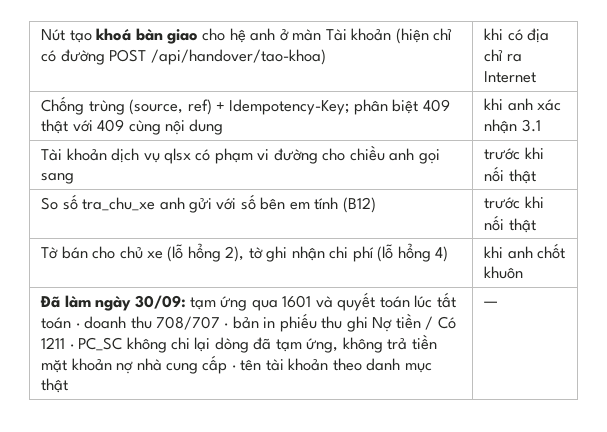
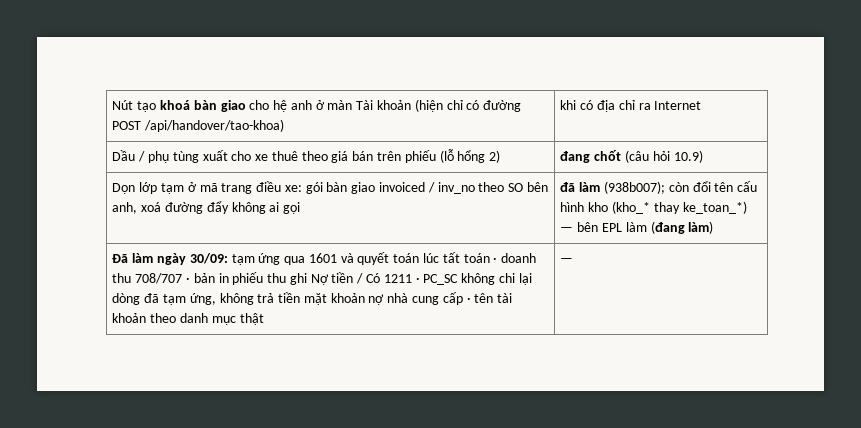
- Chống trùng (source, ref) + Idempotency-Key; phân biệt 409 thật với 409 cùng nội dung | khi anh xác nhận 3.1
- Tài khoản dịch vụ qlsx có phạm vi đường cho chiều anh gọi sang | trước khi nối thật
- So số tra_chu_xe anh gửi với số bên em tính (B12) | trước khi nối thật
- Tờ bán cho chủ xe (lỗ hổng 2), tờ ghi nhận chi phí (lỗ hổng 4) | khi anh chốt khuôn
+ Dầu / phụ tùng xuất cho xe thuê theo giá bán trên phiếu (lỗ hổng 2) | đang chốt (câu hỏi 10.9)
+ Dọn lớp tạm ở mã trang điều xe: gói bàn giao invoiced / inv_no theo SO bên anh, xoá đường đẩy không ai gọi | đã làm (938b007); còn đổi tên cấu hình kho (kho_* thay ke_toan_*) — bên EPL làm (đang làm)

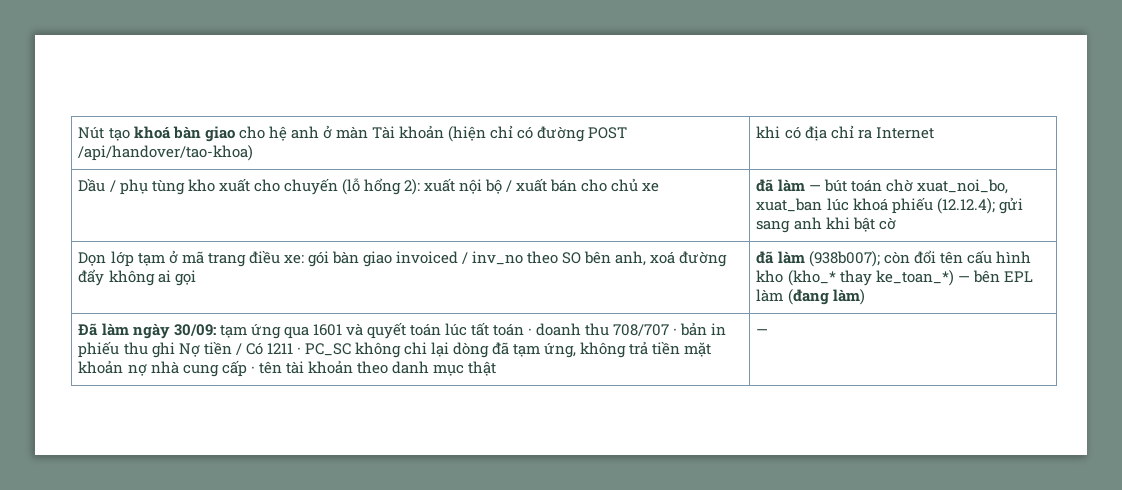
- Dầu / phụ tùng xuất cho xe thuê theo giá bán trên phiếu (lỗ hổng 2) | đang chốt (câu hỏi 10.9)
+ Dầu / phụ tùng kho xuất cho chuyến (lỗ hổng 2): xuất nội bộ / xuất bán cho chủ xe | đã làm — bút toán chờ xuat_noi_bo, xuat_ban lúc khoá phiếu (12.12.4); gửi sang anh khi bật cờ

